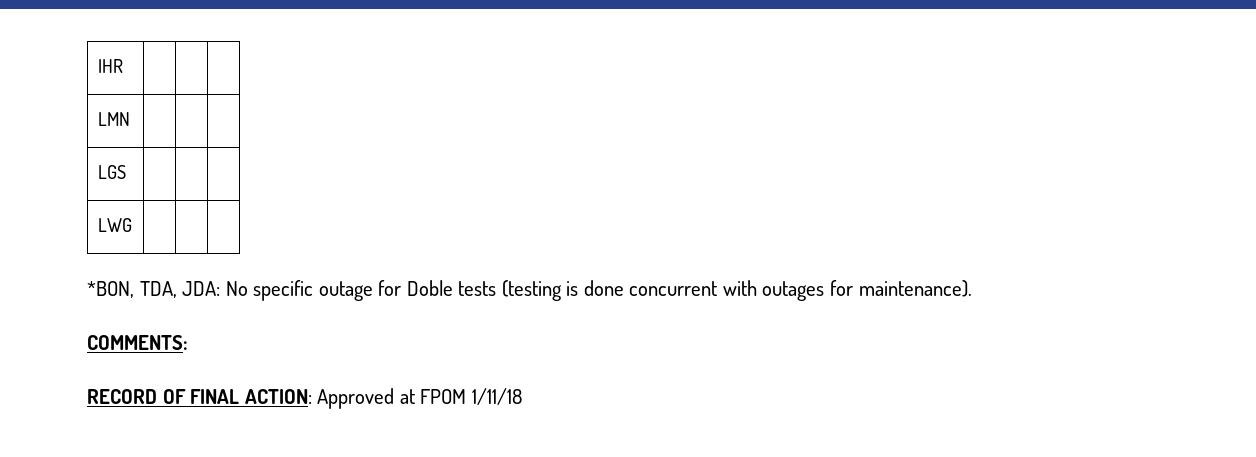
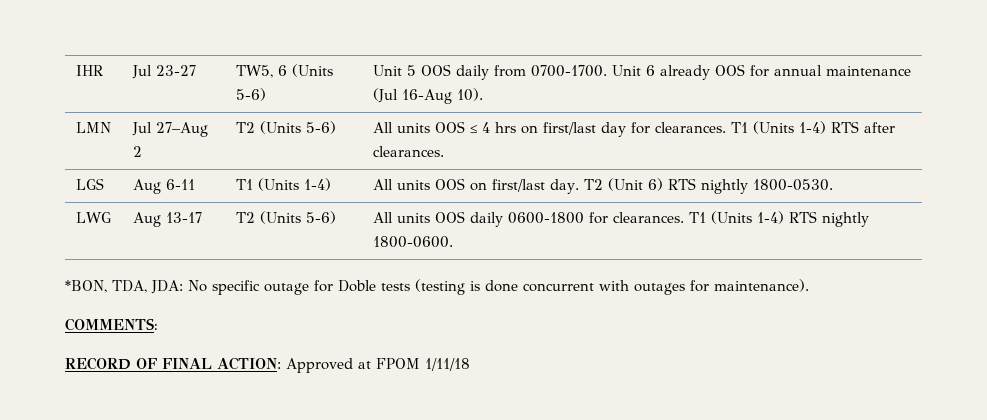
- IHR | | |
- LMN | | |
- LGS | | |
- LWG | | |
+ IHR | Jul 23-27 | TW5, 6 (Units 5-6) | Unit 5 OOS daily from 0700-1700. Unit 6 already OOS for annual maintenance (Jul 16-Aug 10).
+ LMN | Jul 27–Aug 2 | T2 (Units 5-6) | All units OOS ≤ 4 hrs on first/last day for clearances. T1 (Units 1-4) RTS after clearances.
+ LGS | Aug 6-11 | T1 (Units 1-4) | All units OOS on first/last day. T2 (Unit 6) RTS nightly 1800-0530.
+ LWG | Aug 13-17 | T2 (Units 5-6) | All units OOS daily 0600-1800 for clearances. T1 (Units 1-4) RTS nightly 1800-0600.

